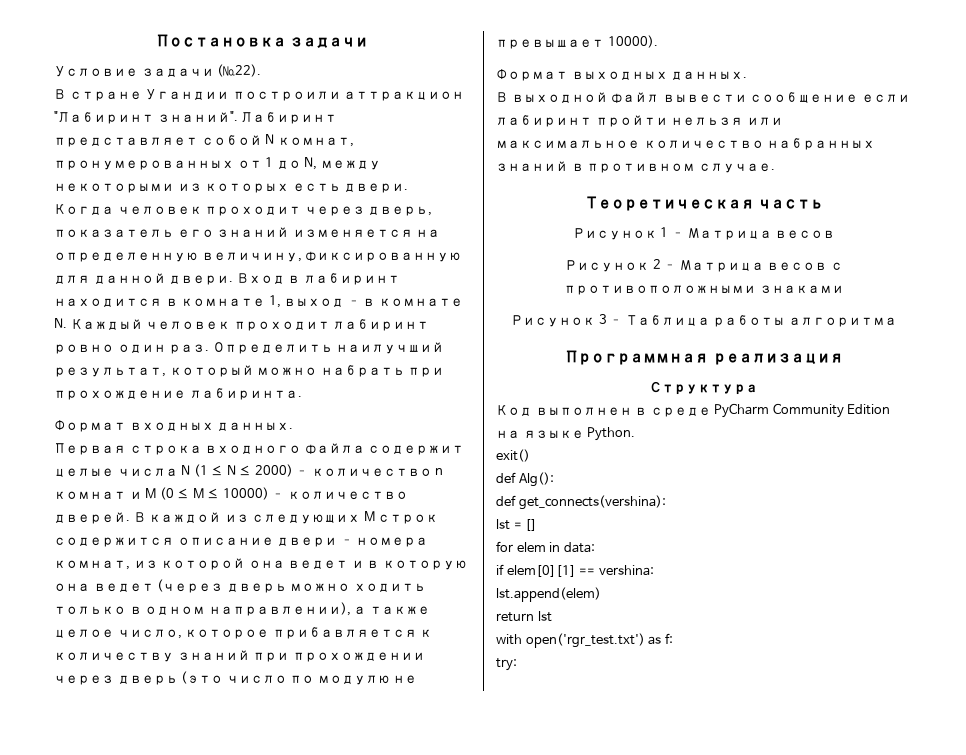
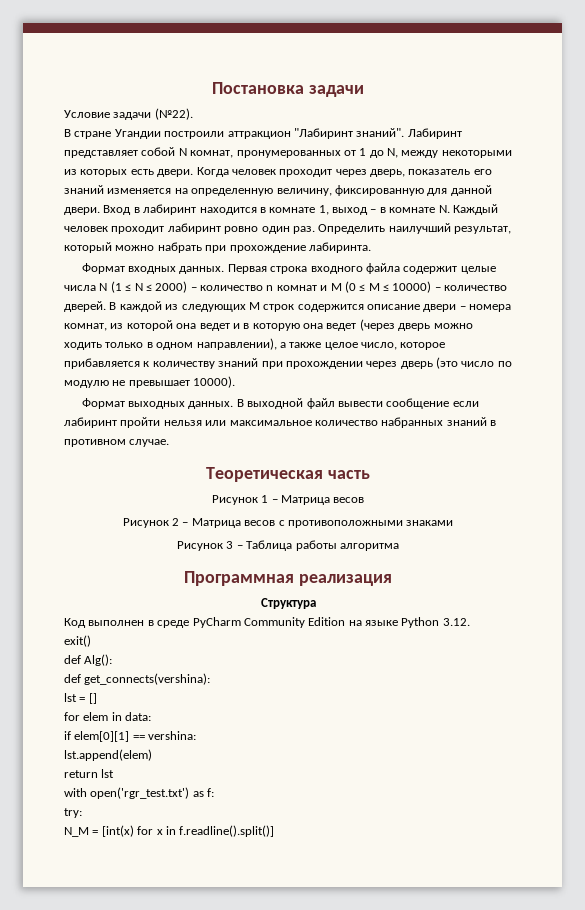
- Формат входных данных.
- Первая строка входного файла содержит целые числа N (1 ≤ N ≤ 2000) – количество n комнат и M (0 ≤ M ≤ 10000) – количество дверей.
+ Формат входных данных. Первая строка входного файла содержит целые числа N (1 ≤ N ≤ 2000) – количество n комнат и M (0 ≤ M ≤ 10000) – количество дверей.
- Формат выходных данных.
- В выходной файл вывести сообщение если лабиринт пройти нельзя или максимальное количество набранных знаний в противном случае.
+ Формат выходных данных. В выходной файл вывести сообщение если лабиринт пройти нельзя или максимальное количество набранных знаний в противном случае.
- Код выполнен в среде PyCharm Community Edition на языке Python.
+ Код выполнен в среде PyCharm Community Edition на языке Python 3.12.
+ N_M = [int(x) for x in f.readline().split()]

